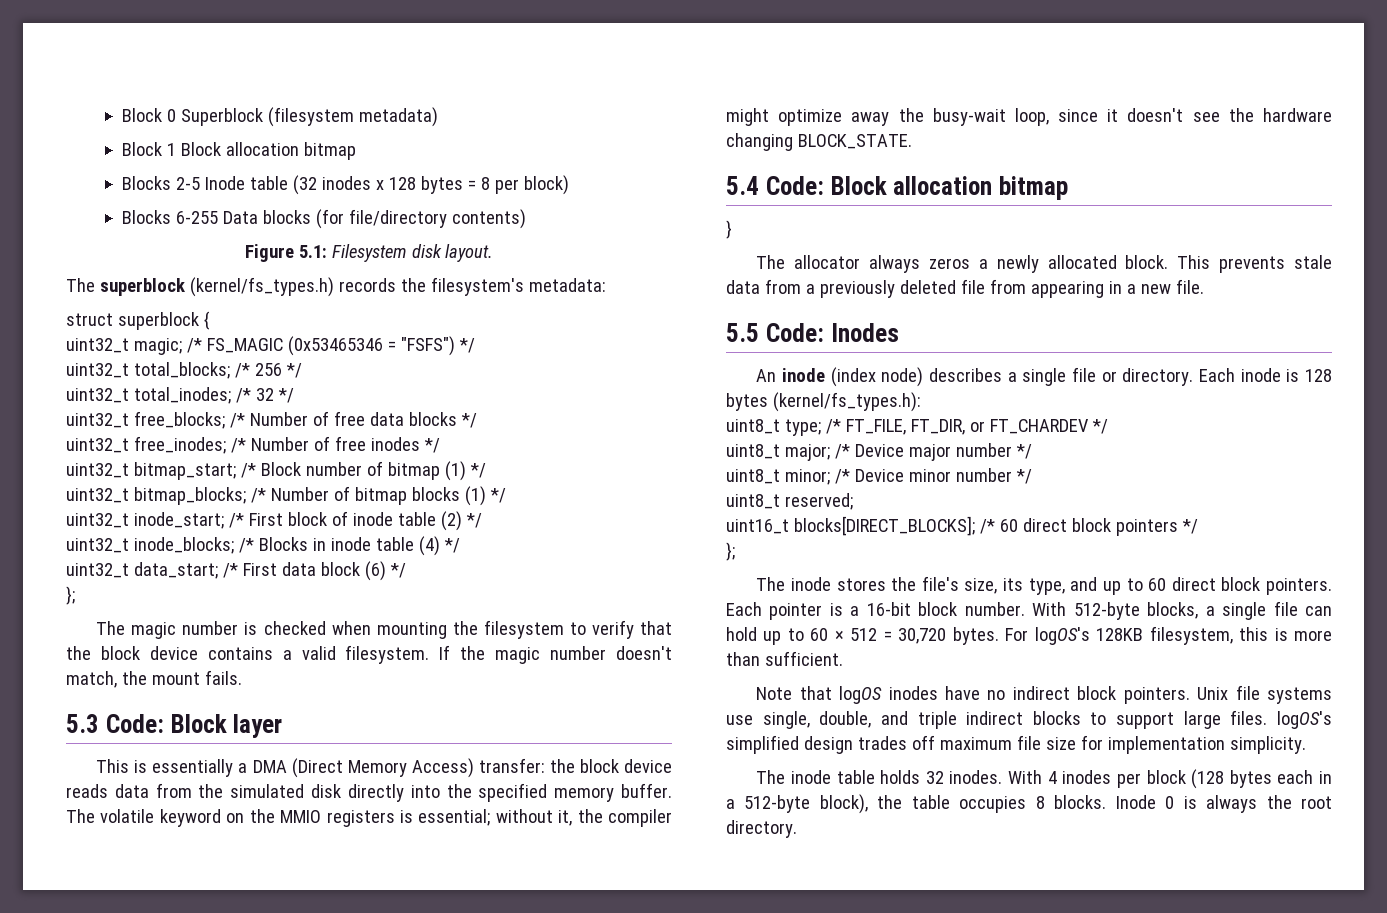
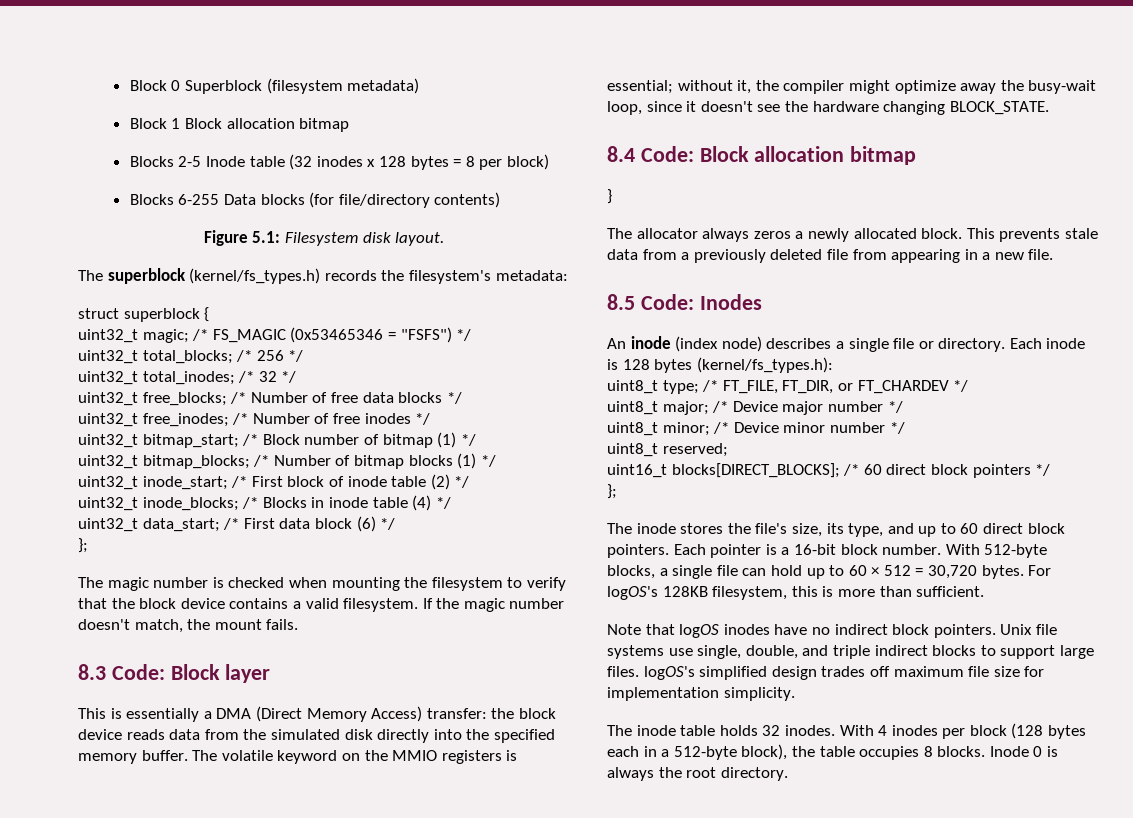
- 5.3 Code: Block layer
+ 8.3 Code: Block layer
- 5.4 Code: Block allocation bitmap
+ 8.4 Code: Block allocation bitmap
- 5.5 Code: Inodes
+ 8.5 Code: Inodes

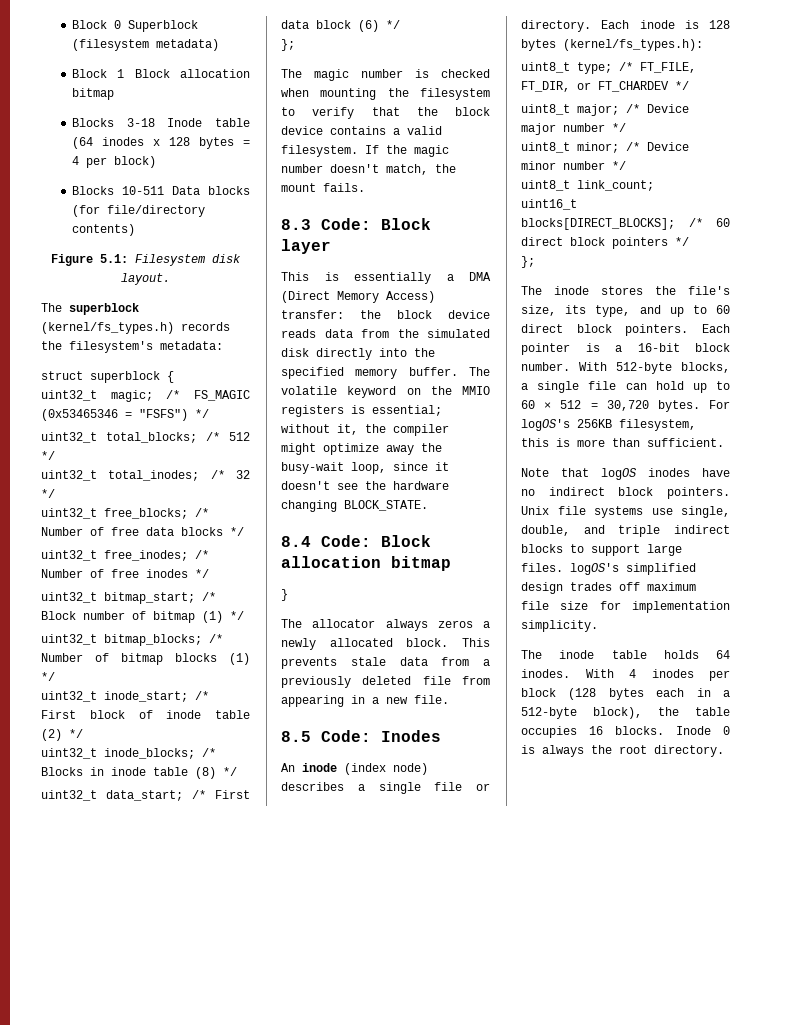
- Blocks 2-5 Inode table (32 inodes x 128 bytes = 8 per block)
+ Blocks 3-18 Inode table (64 inodes x 128 bytes = 4 per block)
- Blocks 6-255 Data blocks (for file/directory contents)
+ Blocks 10-511 Data blocks (for file/directory contents)
- uint32_t total_blocks; /* 256 */
+ uint32_t total_blocks; /* 512 */
- uint32_t inode_blocks; /* Blocks in inode table (4) */
+ uint32_t inode_blocks; /* Blocks in inode table (8) */
- uint8_t reserved;
+ uint8_t link_count;
- For logOS's 128KB filesystem, this is more than sufficient.
+ For logOS's 256KB filesystem, this is more than sufficient.
- The inode table holds 32 inodes.
+ The inode table holds 64 inodes.
- With 4 inodes per block (128 bytes each in a 512-byte block), the table occupies 8 blocks.
+ With 4 inodes per block (128 bytes each in a 512-byte block), the table occupies 16 blocks.

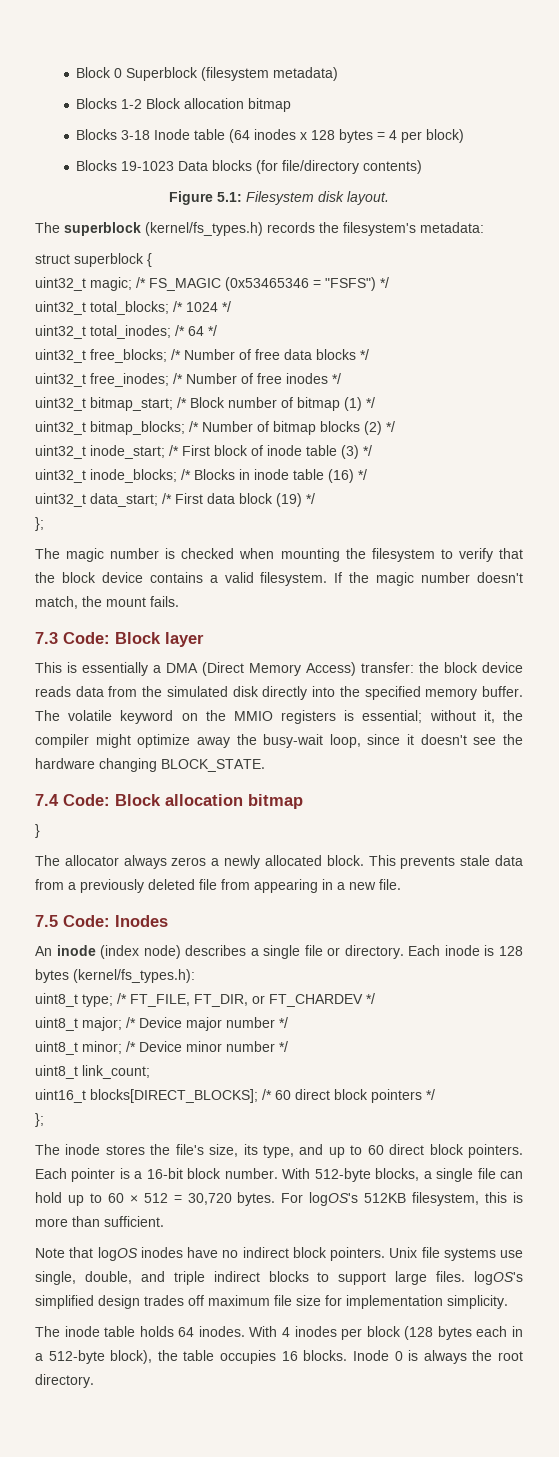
- Block 1 Block allocation bitmap
+ Blocks 1-2 Block allocation bitmap
- Blocks 10-511 Data blocks (for file/directory contents)
+ Blocks 19-1023 Data blocks (for file/directory contents)
- uint32_t total_blocks; /* 512 */
+ uint32_t total_blocks; /* 1024 */
- uint32_t total_inodes; /* 32 */
+ uint32_t total_inodes; /* 64 */
- uint32_t bitmap_blocks; /* Number of bitmap blocks (1) */
+ uint32_t bitmap_blocks; /* Number of bitmap blocks (2) */
- uint32_t inode_start; /* First block of inode table (2) */
+ uint32_t inode_start; /* First block of inode table (3) */
- uint32_t inode_blocks; /* Blocks in inode table (8) */
+ uint32_t inode_blocks; /* Blocks in inode table (16) */
- uint32_t data_start; /* First data block (6) */
+ uint32_t data_start; /* First data block (19) */
- 8.3 Code: Block layer
+ 7.3 Code: Block layer
- 8.4 Code: Block allocation bitmap
+ 7.4 Code: Block allocation bitmap
- 8.5 Code: Inodes
+ 7.5 Code: Inodes
- For logOS's 256KB filesystem, this is more than sufficient.
+ For logOS's 512KB filesystem, this is more than sufficient.

